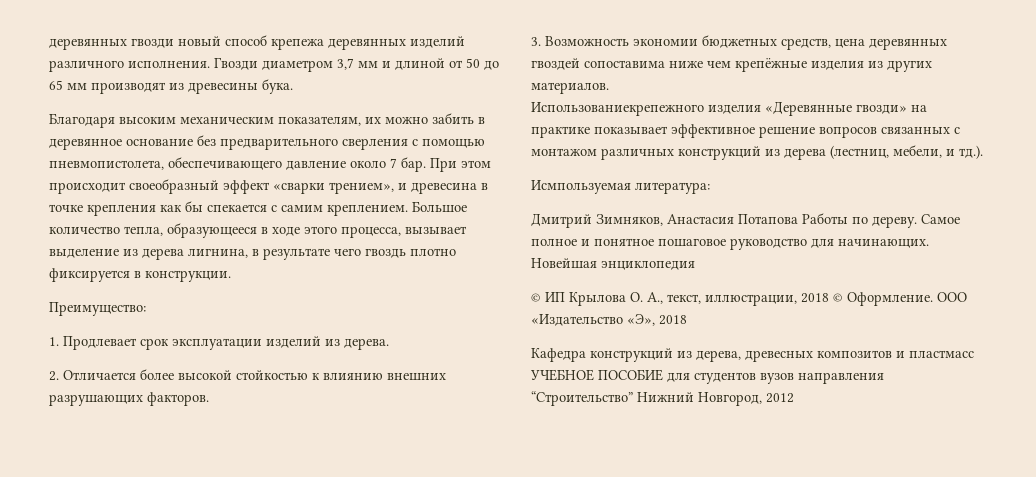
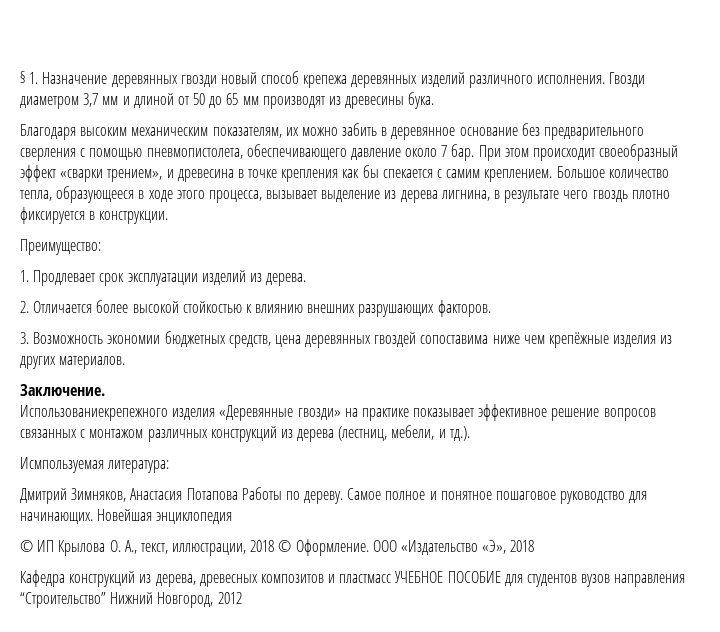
- деревянных гвозди новый способ крепежа деревянных изделий различного исполнения.
+ § 1. Назначение деревянных гвозди новый способ крепежа деревянных изделий различного исполнения.
+ Заключение.

